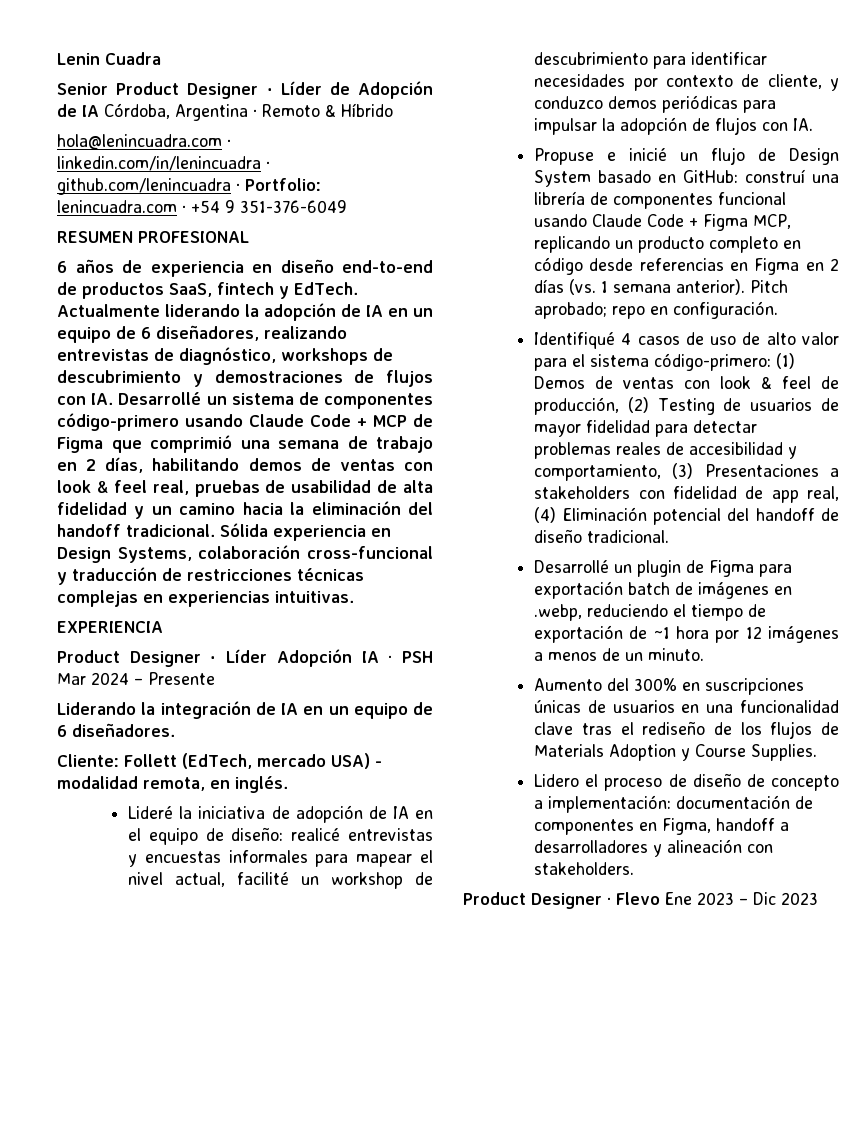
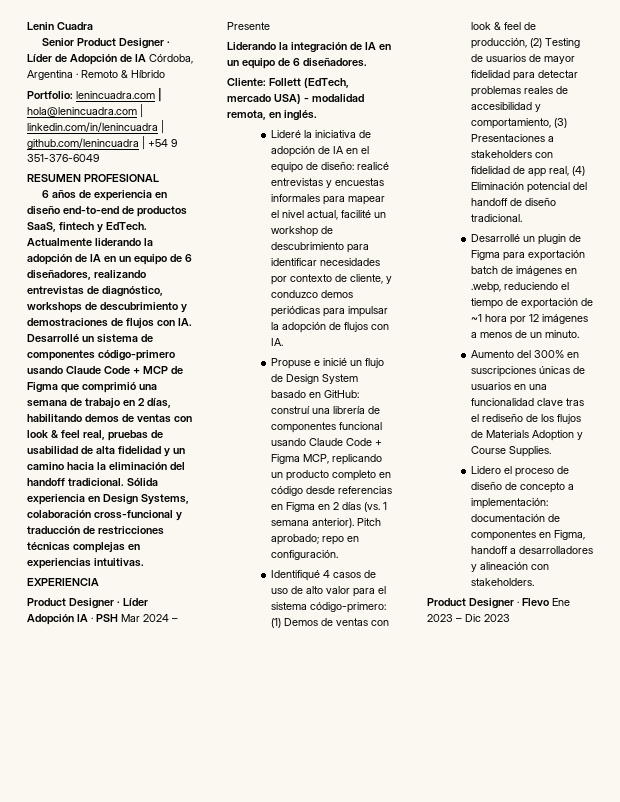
- hola@lenincuadra.com · linkedin.com/in/lenincuadra · github.com/lenincuadra · Portfolio: lenincuadra.com · +54 9 351-376-6049
+ Portfolio: lenincuadra.com | hola@lenincuadra.com | linkedin.com/in/lenincuadra | github.com/lenincuadra | +54 9 351-376-6049

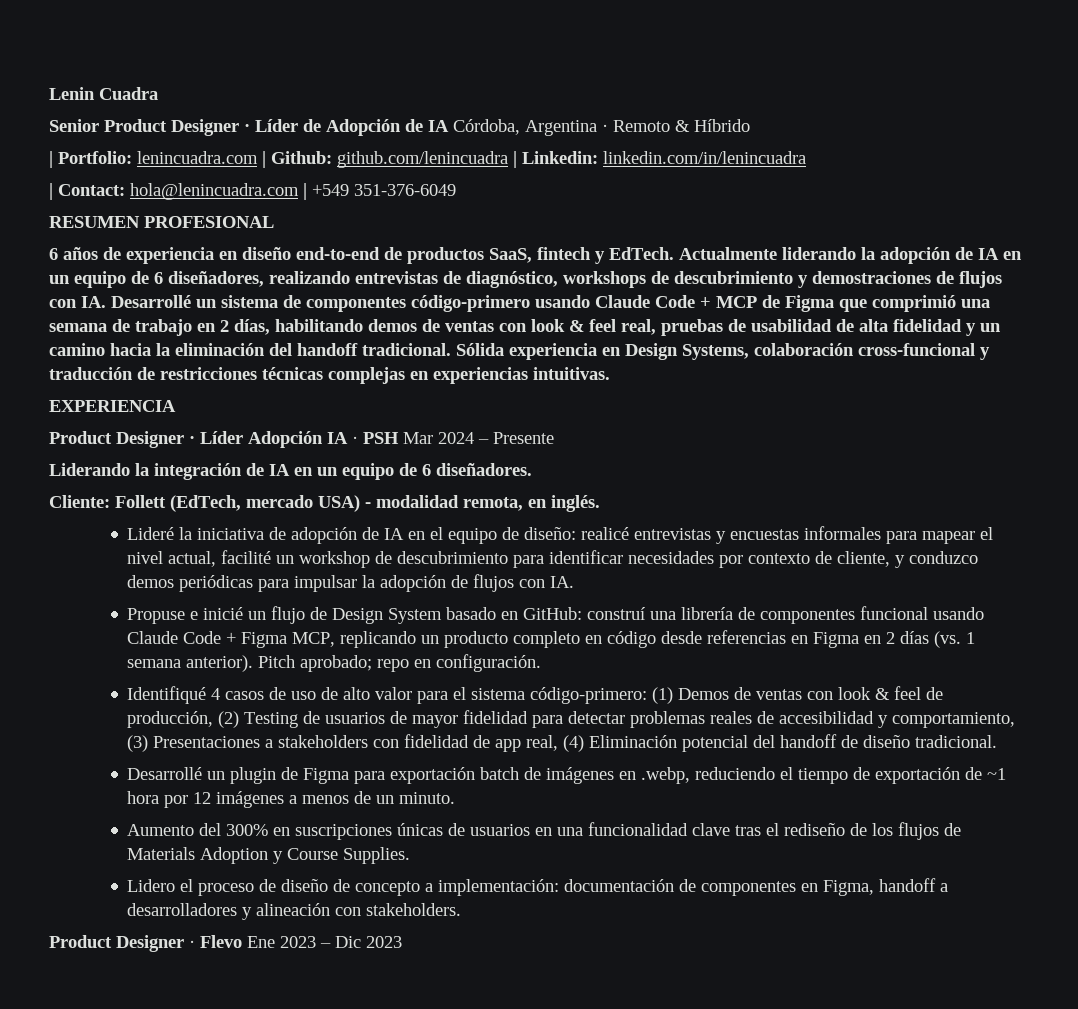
- Portfolio: lenincuadra.com | hola@lenincuadra.com | linkedin.com/in/lenincuadra | github.com/lenincuadra | +54 9 351-376-6049
+ | Portfolio: lenincuadra.com | Github: github.com/lenincuadra | Linkedin: linkedin.com/in/lenincuadra
+ | Contact: hola@lenincuadra.com | +549 351-376-6049

